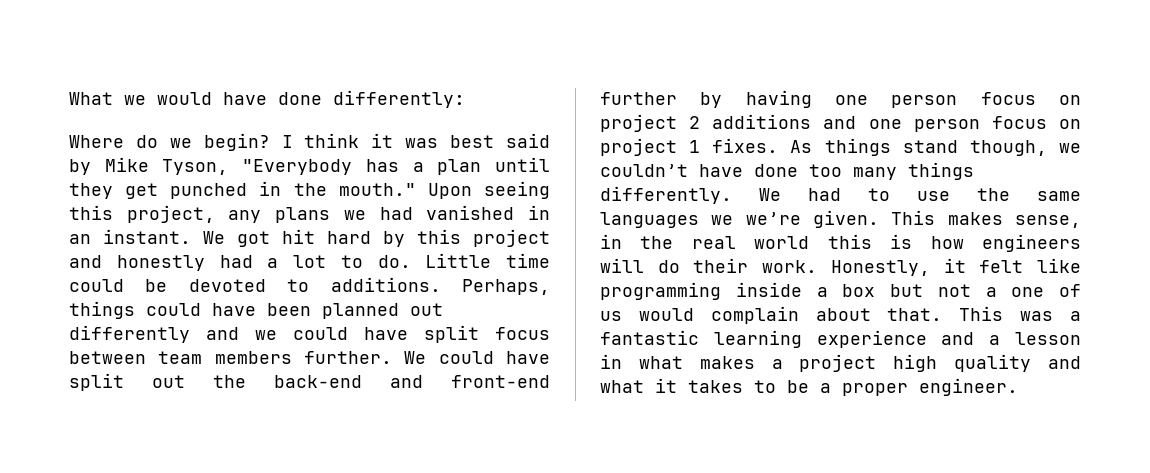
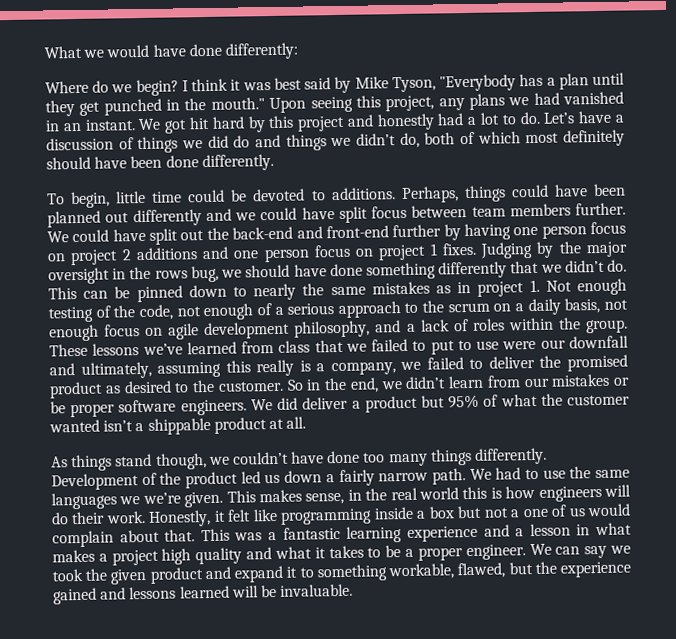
- Little time could be devoted to additions.
+ Let’s have a discussion of things we did do and things we didn’t do, both of which most definitely should have been done differently.
+ To begin, little time could be devoted to additions.
- We could have split out the back-end and front-end further by having one person focus on project 2 additions and one person focus on project 1 fixes. As things stand though, we couldn’t have done too many things differently.
+ We could have split out the back-end and front-end further by having one person focus on project 2 additions and one person focus on project 1 fixes. Judging by the major oversight in the rows bug, we should have done something differently that we didn’t do. This can be pinned down to nearly the same mistakes as in project 1. Not enough testing of the code, not enough of a serious approach to the scrum on a daily basis, not enough focus on agile development philosophy, and a lack of roles within the group. These lessons we’ve learned from class that we failed to put to use were our downfall and ultimately, assuming this really is a company, we failed to deliver the promised product as desired to the customer. So in the end, we didn’t learn from our mistakes or be proper software engineers. We did deliver a product but 95% of what the customer wanted isn’t a shippable product at all.
+ As things stand though, we couldn’t have done too many things differently.
+ Development of the product led us down a fairly narrow path.
+ We can say we took the given product and expand it to something workable, flawed, but the experience gained and lessons learned will be invaluable.

